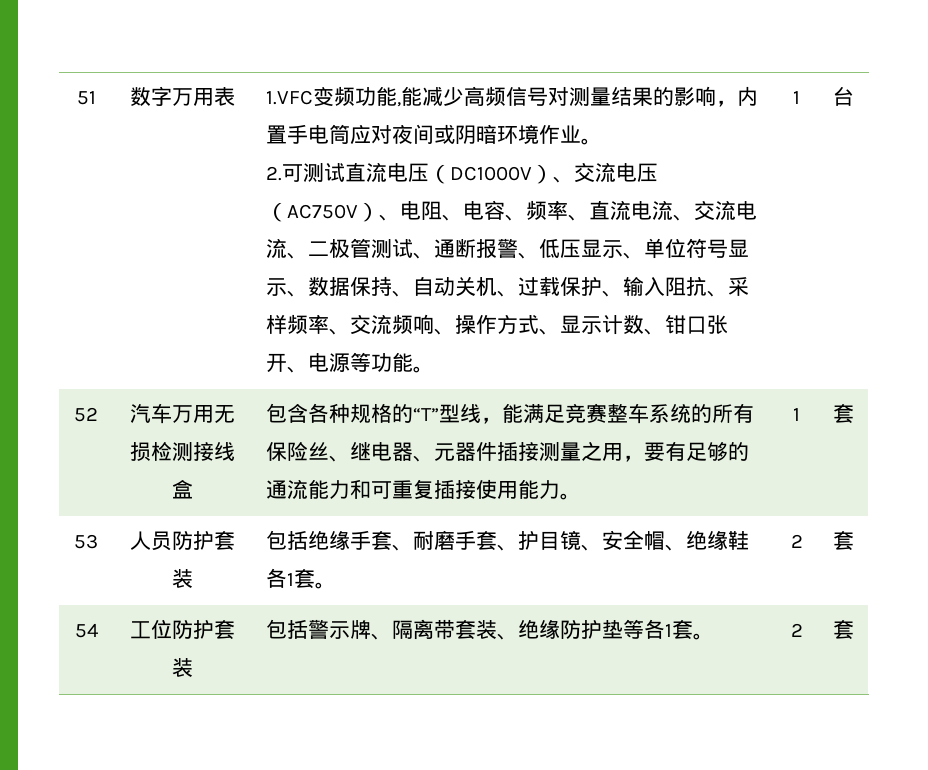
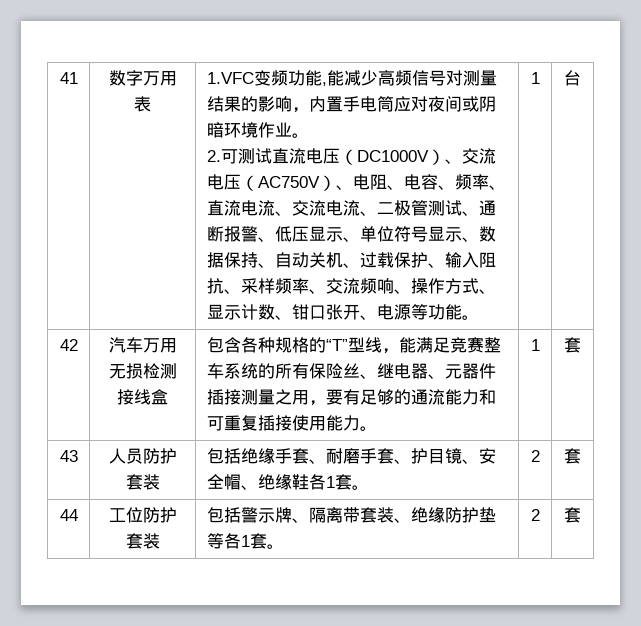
- 51
+ 41
- 52 | 汽车万用无损检测接线盒 | 包含各种规格的“T”型线，能满足竞赛整车系统的所有保险丝、继电器、元器件插接测量之用，要有足够的通流能力和可重复插接使用能力。 | 1 | 套
+ 42 | 汽车万用无损检测接线盒 | 包含各种规格的“T”型线，能满足竞赛整车系统的所有保险丝、继电器、元器件插接测量之用，要有足够的通流能力和可重复插接使用能力。 | 1 | 套
- 53 | 人员防护套装 | 包括绝缘手套、耐磨手套、护目镜、安全帽、绝缘鞋各1套。 | 2 | 套
+ 43 | 人员防护套装 | 包括绝缘手套、耐磨手套、护目镜、安全帽、绝缘鞋各1套。 | 2 | 套
- 54 | 工位防护套装 | 包括警示牌、隔离带套装、绝缘防护垫等各1套。 | 2 | 套
+ 44 | 工位防护套装 | 包括警示牌、隔离带套装、绝缘防护垫等各1套。 | 2 | 套

